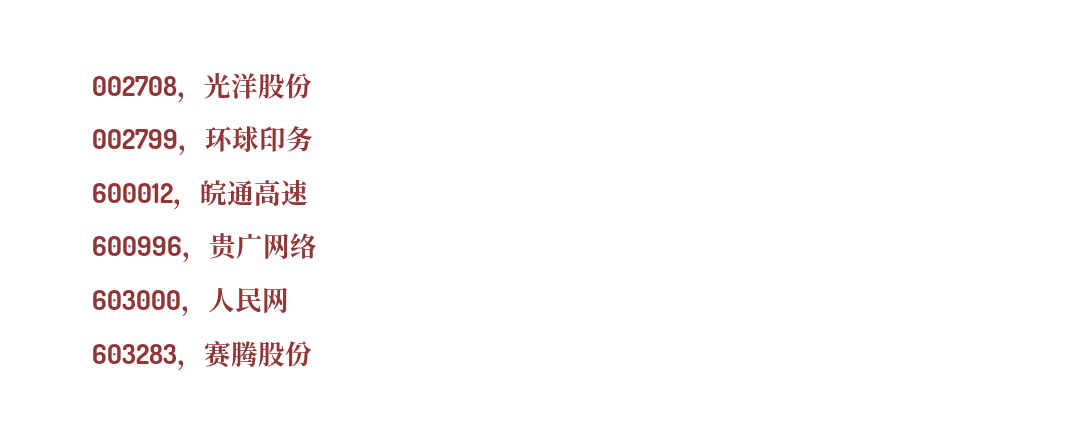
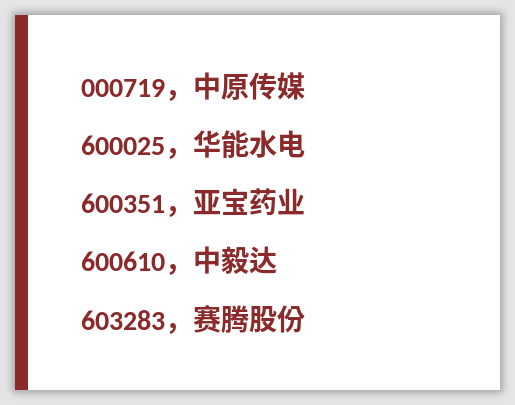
- 002708，光洋股份
- 002799，环球印务
- 600012，皖通高速
- 600996，贵广网络
- 603000，人民网
+ 000719，中原传媒
+ 600025，华能水电
+ 600351，亚宝药业
+ 600610，中毅达

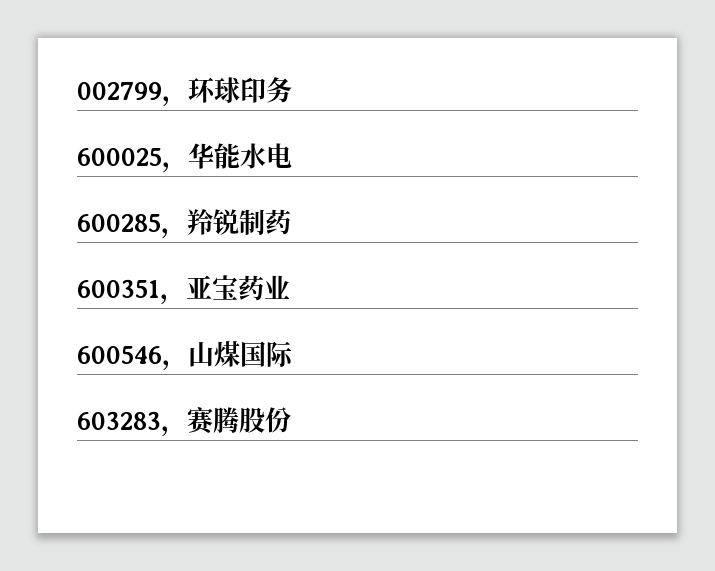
- 000719，中原传媒
+ 002799，环球印务
+ 600285，羚锐制药
- 600610，中毅达
+ 600546，山煤国际

